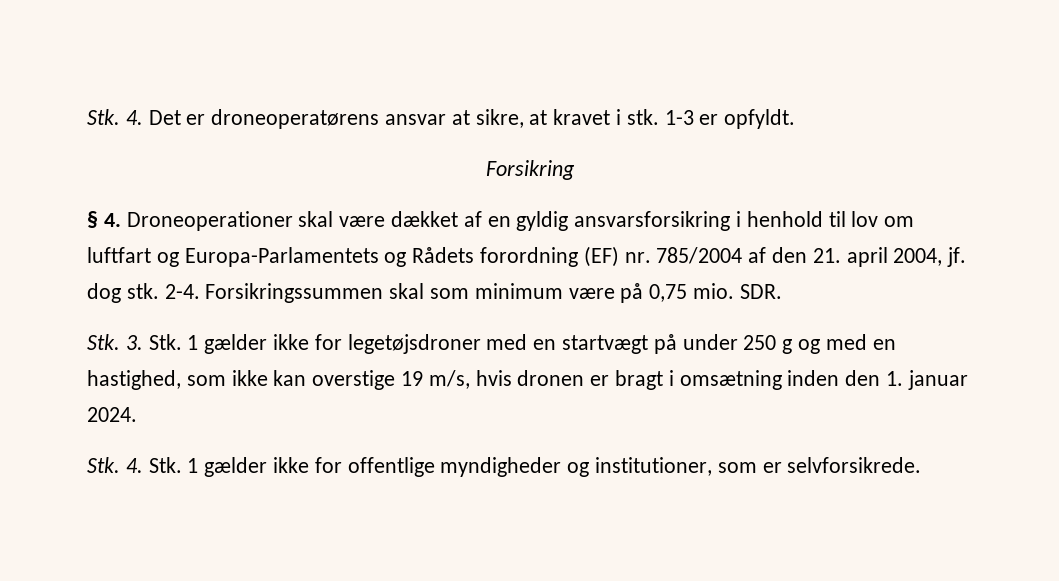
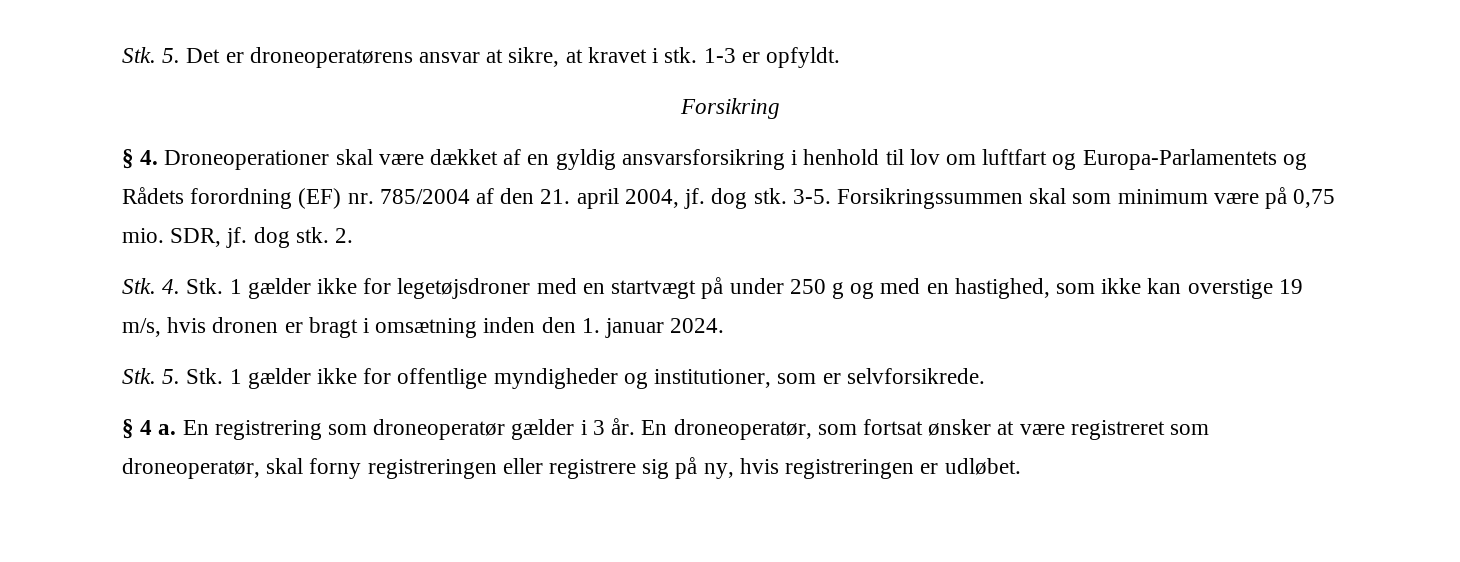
- Stk. 4. Det er droneoperatørens ansvar at sikre, at kravet i stk.
+ Stk. 5. Det er droneoperatørens ansvar at sikre, at kravet i stk.
- 2-4.
+ 3-5.
- SDR.
- Stk. 3. Stk. 1 gælder ikke for legetøjsdroner med en startvægt på under 250 g og med en hastighed, som ikke kan overstige 19 m/s, hvis dronen er bragt i omsætning inden den 1. januar 2024.
+ SDR, jf. dog stk. 2.
+ Stk. 4. Stk. 1 gælder ikke for legetøjsdroner med en startvægt på under 250 g og med en hastighed, som ikke kan overstige 19 m/s, hvis dronen er bragt i omsætning inden den 1. januar 2024.
- Stk. 4. Stk. 1 gælder ikke for offentlige myndigheder og institutioner, som er selvforsikrede.
+ Stk. 5. Stk. 1 gælder ikke for offentlige myndigheder og institutioner, som er selvforsikrede.
+ § 4 a. En registrering som droneoperatør gælder i 3 år. En droneoperatør, som fortsat ønsker at være registreret som droneoperatør, skal forny registreringen eller registrere sig på ny, hvis registreringen er udløbet.

